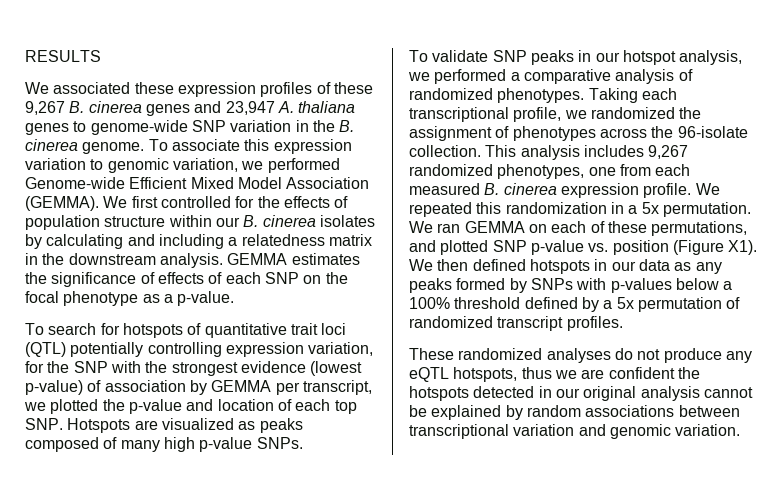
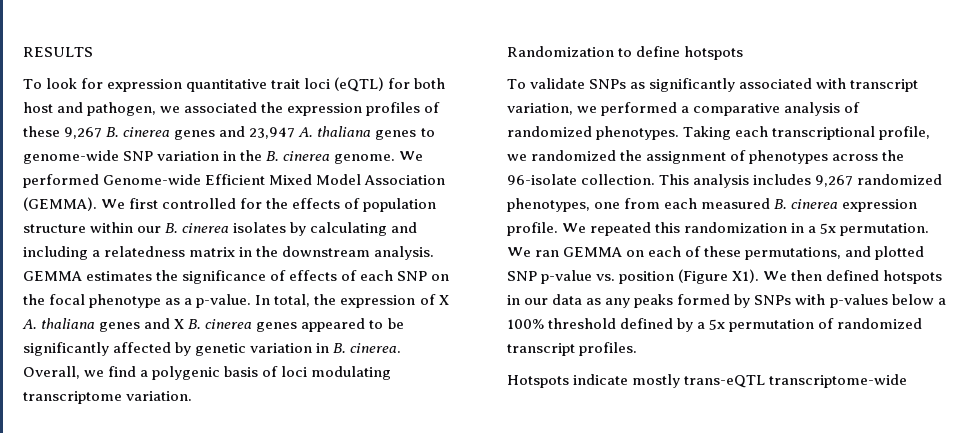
- We associated these expression profiles of these 9,267 B. cinerea genes and 23,947 A. thaliana genes to genome-wide SNP variation in the B. cinerea genome.
+ To look for expression quantitative trait loci (eQTL) for both host and pathogen, we associated the expression profiles of these 9,267 B. cinerea genes and 23,947 A. thaliana genes to genome-wide SNP variation in the B. cinerea genome.
- To associate this expression variation to genomic variation, we performed Genome-wide Efficient Mixed Model Association (GEMMA).
+ We performed Genome-wide Efficient Mixed Model Association (GEMMA).
- GEMMA estimates the significance of effects of each SNP on the focal phenotype as a p-value.
- To search for hotspots of quantitative trait loci (QTL) potentially controlling expression variation, for the SNP with the strongest evidence (lowest p-value) of association by GEMMA per transcript, we plotted the p-value and location of each top SNP. Hotspots are visualized as peaks composed of many high p-value SNPs.
- To validate SNP peaks in our hotspot analysis, we performed a comparative analysis of randomized phenotypes.
+ GEMMA estimates the significance of effects of each SNP on the focal phenotype as a p-value. In total, the expression of X A. thaliana genes and X B. cinerea genes appeared to be significantly affected by genetic variation in B. cinerea. Overall, we find a polygenic basis of loci modulating transcriptome variation.
+ Randomization to define hotspots
+ To validate SNPs as significantly associated with transcript variation, we performed a comparative analysis of randomized phenotypes.
- These randomized analyses do not produce any eQTL hotspots, thus we are confident the hotspots detected in our original analysis cannot be explained by random associations between transcriptional variation and genomic variation.
+ Hotspots indicate mostly trans-eQTL transcriptome-wide

